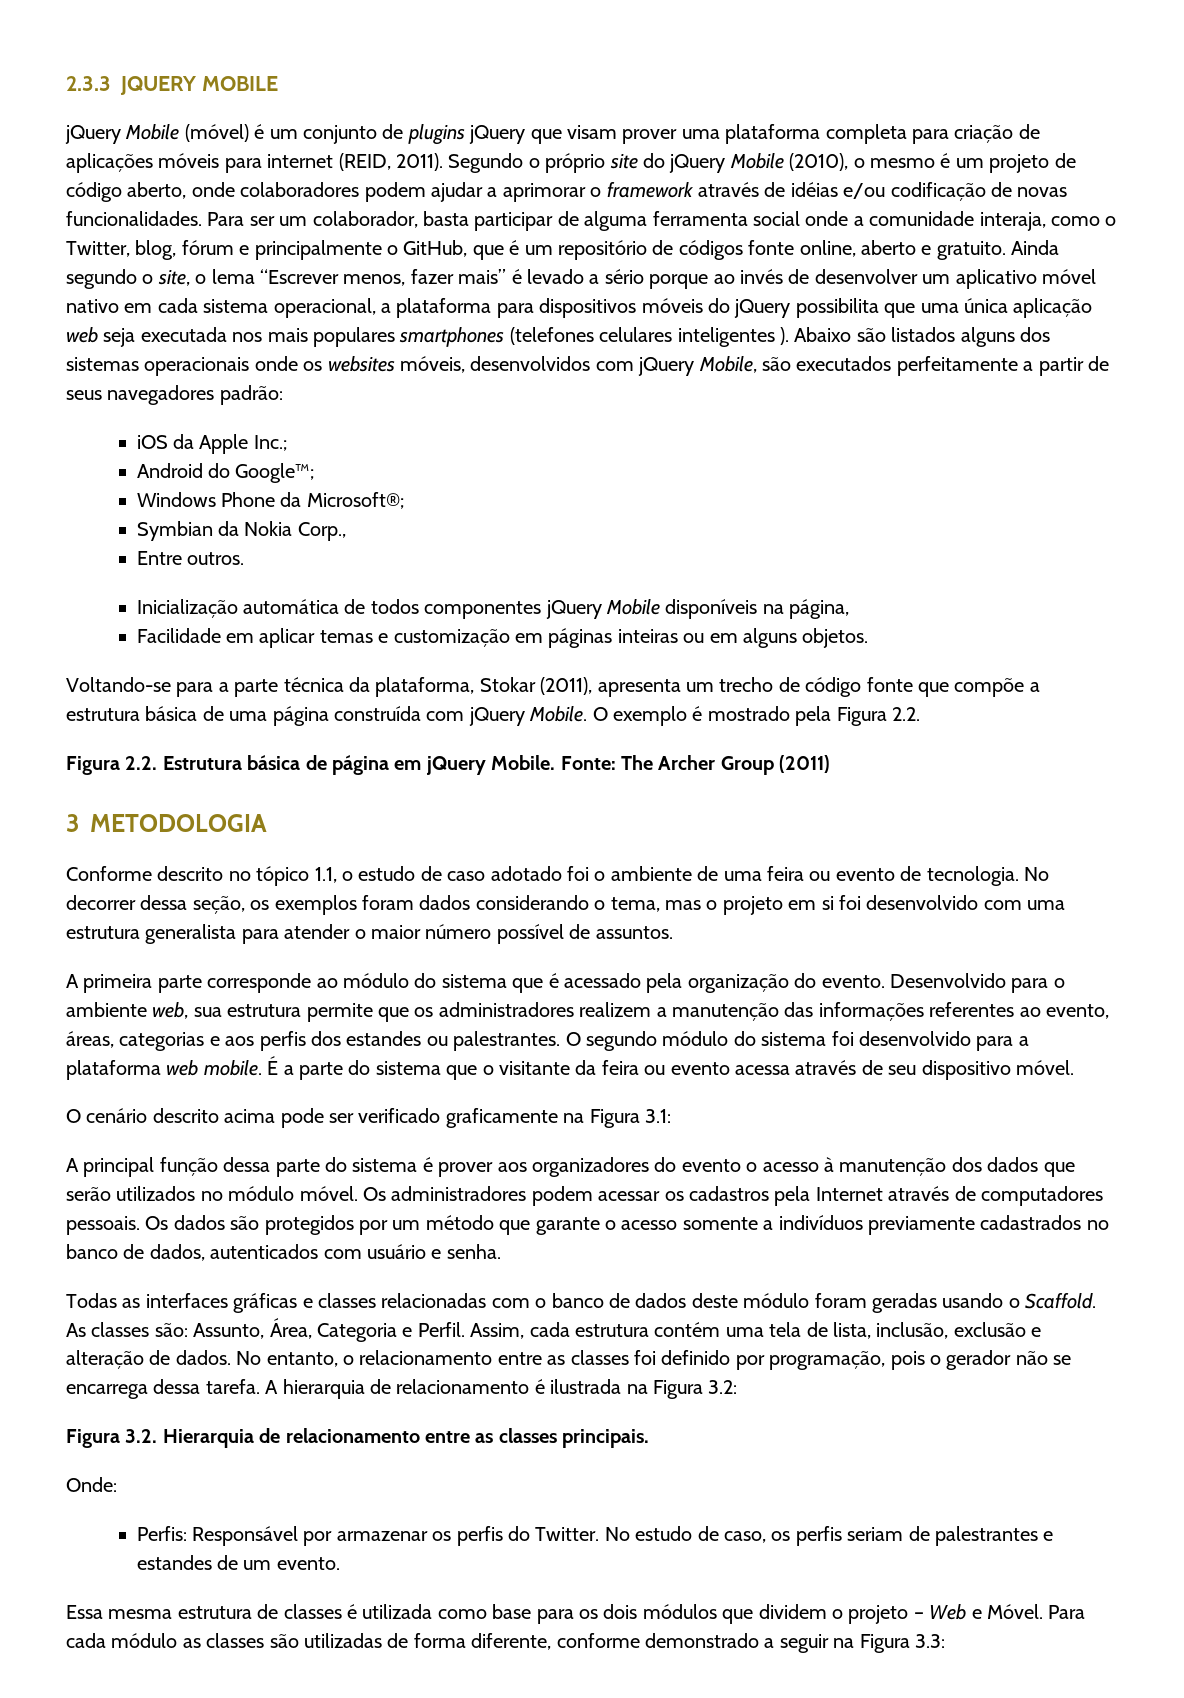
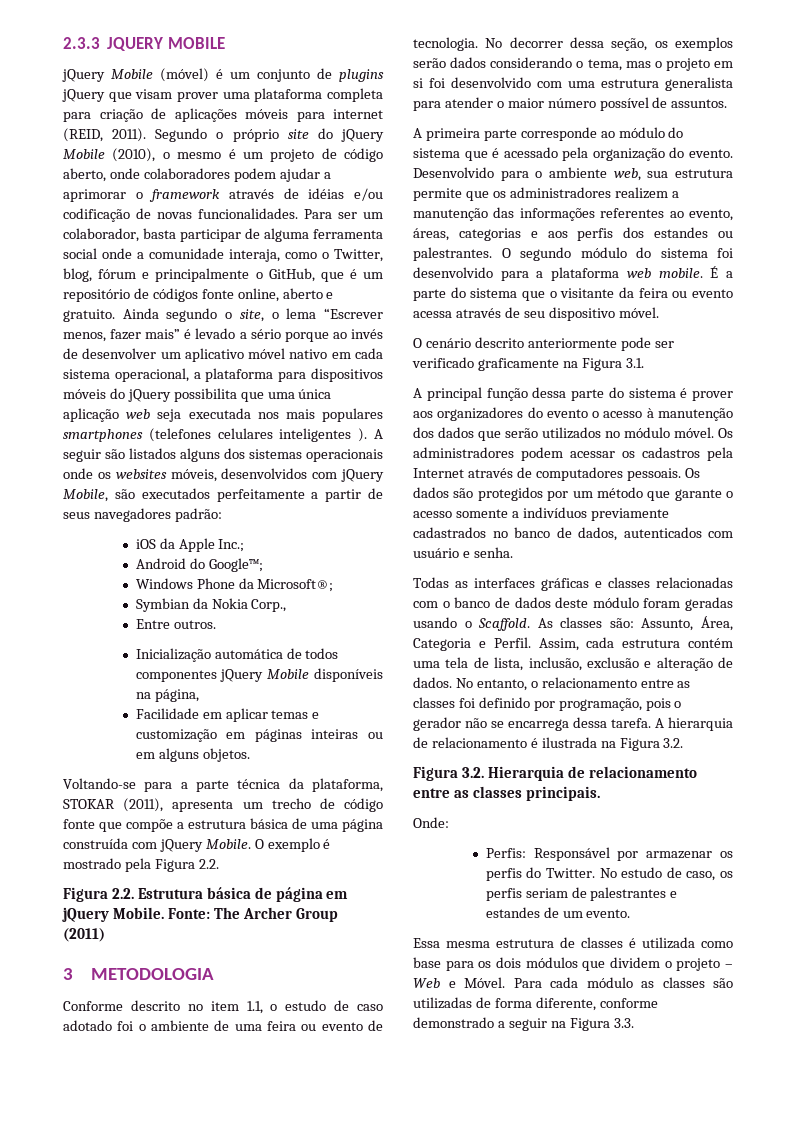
- Abaixo são listados alguns dos sistemas operacionais onde os websites móveis, desenvolvidos com jQuery Mobile, são executados perfeitamente a partir de seus navegadores padrão:
+ A seguir são listados alguns dos sistemas operacionais onde os websites móveis, desenvolvidos com jQuery Mobile, são executados perfeitamente a partir de seus navegadores padrão:
- Voltando-se para a parte técnica da plataforma, Stokar (2011), apresenta um trecho de código fonte que compõe a estrutura básica de uma página construída com jQuery Mobile.
+ Voltando-se para a parte técnica da plataforma, STOKAR (2011), apresenta um trecho de código fonte que compõe a estrutura básica de uma página construída com jQuery Mobile.
- Conforme descrito no tópico 1.1, o estudo de caso adotado foi o ambiente de uma feira ou evento de tecnologia.
+ Conforme descrito no item 1.1, o estudo de caso adotado foi o ambiente de uma feira ou evento de tecnologia.
- No decorrer dessa seção, os exemplos foram dados considerando o tema, mas o projeto em si foi desenvolvido com uma estrutura generalista para atender o maior número possível de assuntos.
+ No decorrer dessa seção, os exemplos serão dados considerando o tema, mas o projeto em si foi desenvolvido com uma estrutura generalista para atender o maior número possível de assuntos.
- O cenário descrito acima pode ser verificado graficamente na Figura 3.1:
+ O cenário descrito anteriormente pode ser verificado graficamente na Figura 3.1.
- A hierarquia de relacionamento é ilustrada na Figura 3.2:
+ A hierarquia de relacionamento é ilustrada na Figura 3.2.
- Para cada módulo as classes são utilizadas de forma diferente, conforme demonstrado a seguir na Figura 3.3:
+ Para cada módulo as classes são utilizadas de forma diferente, conforme demonstrado a seguir na Figura 3.3.

